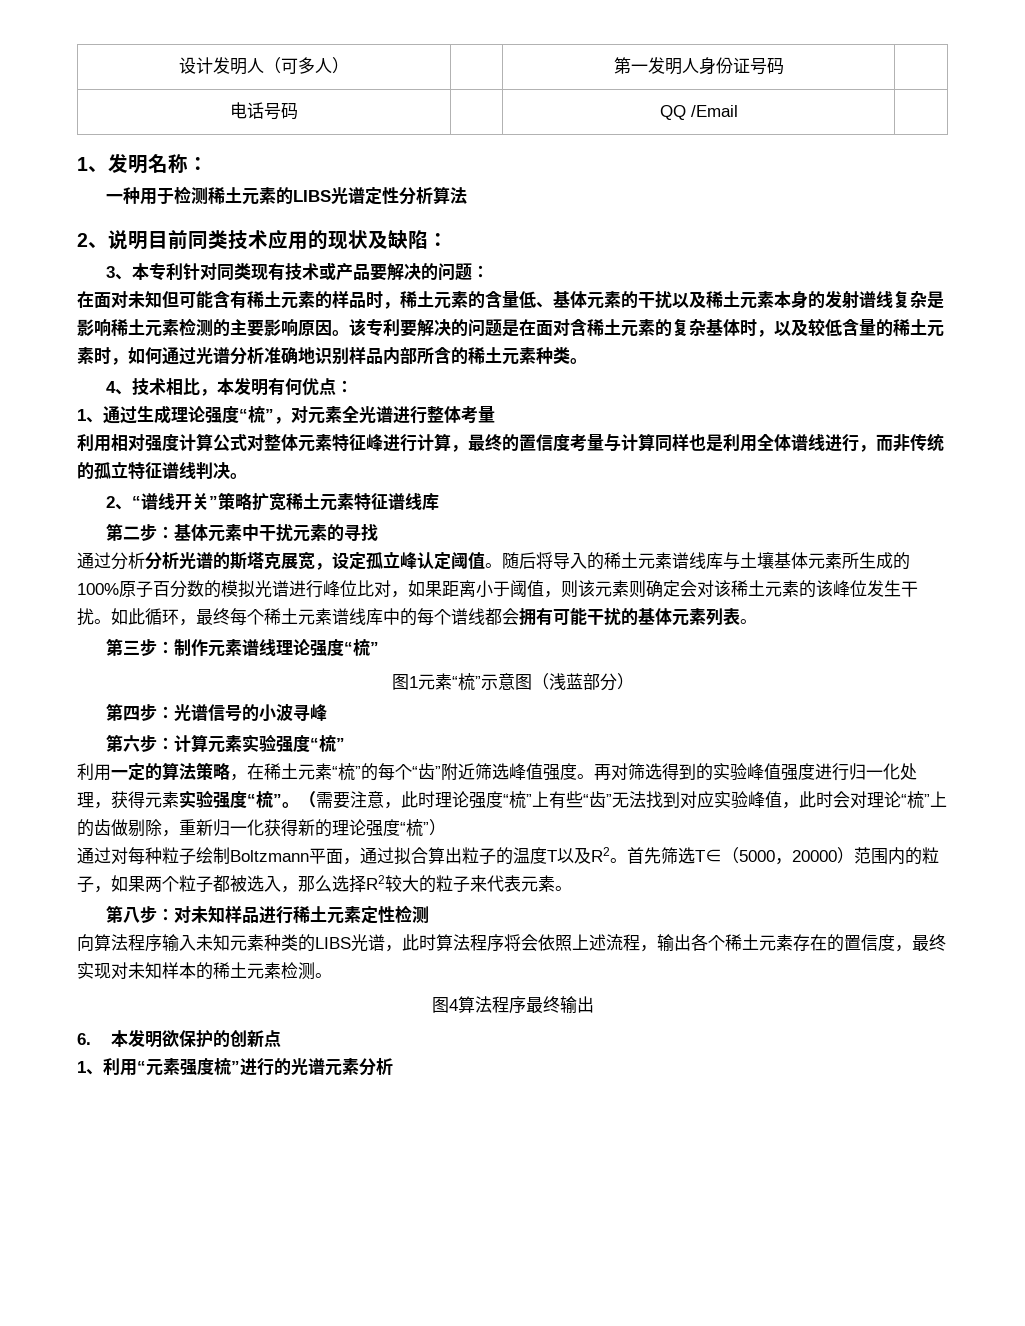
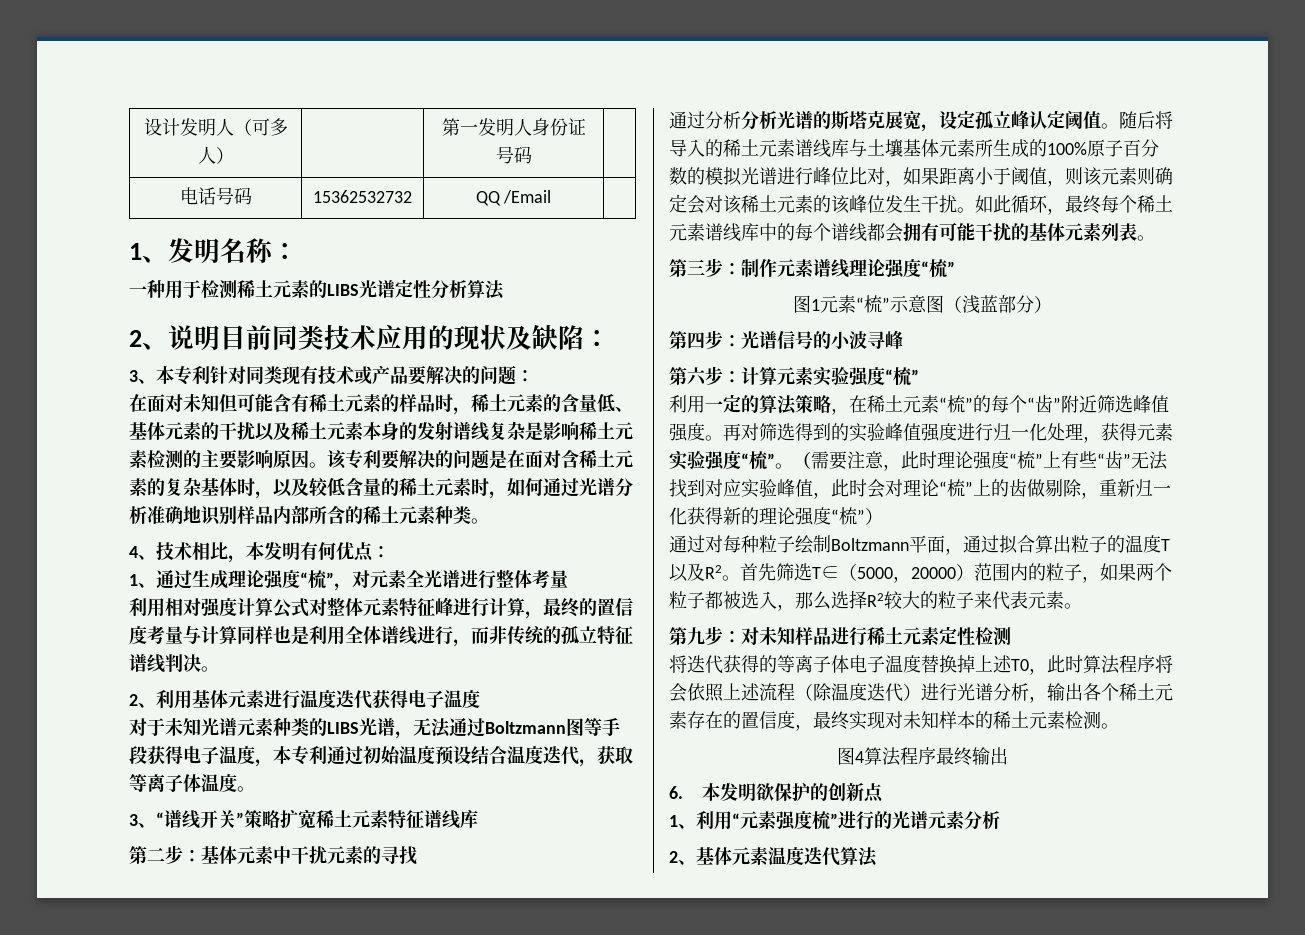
- 电话号码 | | QQ /Email |
+ 电话号码 | 15362532732 | QQ /Email |
- 2、“谱线开关”策略扩宽稀土元素特征谱线库
+ 2、利用基体元素进行温度迭代获得电子温度
+ 对于未知光谱元素种类的LIBS光谱，无法通过Boltzmann图等手段获得电子温度，本专利通过初始温度预设结合温度迭代，获取等离子体温度。
+ 3、“谱线开关”策略扩宽稀土元素特征谱线库
- 第八步：对未知样品进行稀土元素定性检测
+ 第九步：对未知样品进行稀土元素定性检测
- 向算法程序输入未知元素种类的LIBS光谱，此时算法程序将会依照上述流程，输出各个稀土元素存在的置信度，最终实现对未知样本的稀土元素检测。
+ 将迭代获得的等离子体电子温度替换掉上述T0，此时算法程序将会依照上述流程（除温度迭代）进行光谱分析，输出各个稀土元素存在的置信度，最终实现对未知样本的稀土元素检测。
+ 2、基体元素温度迭代算法

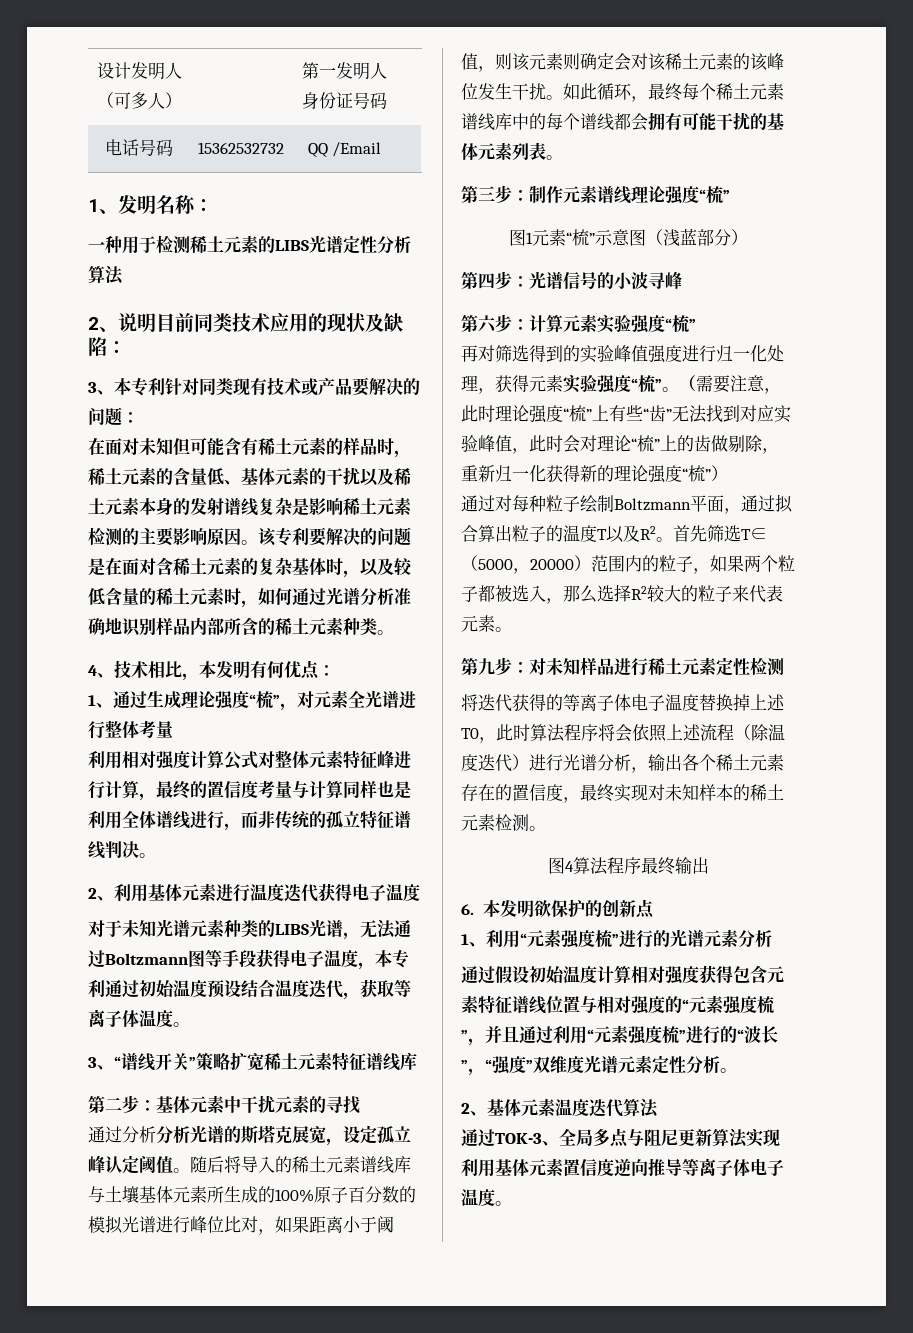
- 利用一定的算法策略，在稀土元素“梳”的每个“齿”附近筛选峰值强度。
+ 通过假设初始温度计算相对强度获得包含元素特征谱线位置与相对强度的“元素强度梳”，并且通过利用“元素强度梳”进行的“波长”，“强度”双维度光谱元素定性分析。
+ 通过TOK-3、全局多点与阻尼更新算法实现利用基体元素置信度逆向推导等离子体电子温度。

